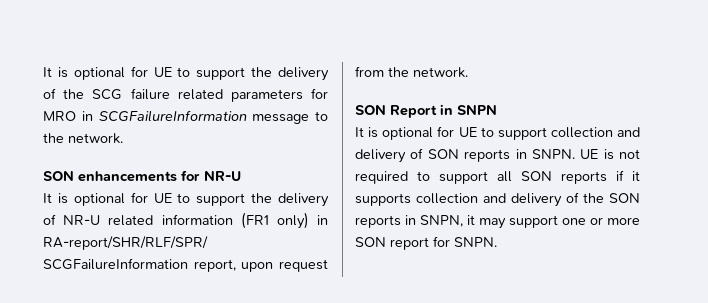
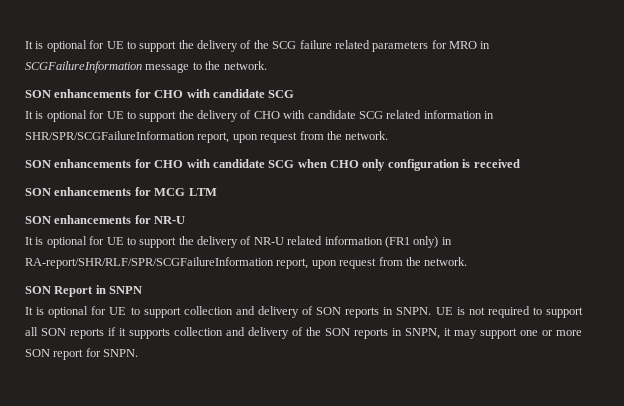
  It is optional for UE to support the delivery of the SCG failure related parameters for MRO in SCGFailureInformation message to the network.
+ SON enhancements for CHO with candidate SCG
+ It is optional for UE to support the delivery of CHO with candidate SCG related information in SHR/SPR/SCGFailureInformation report, upon request from the network.
+ SON enhancements for CHO with candidate SCG when CHO only configuration is received
+ SON enhancements for MCG LTM

